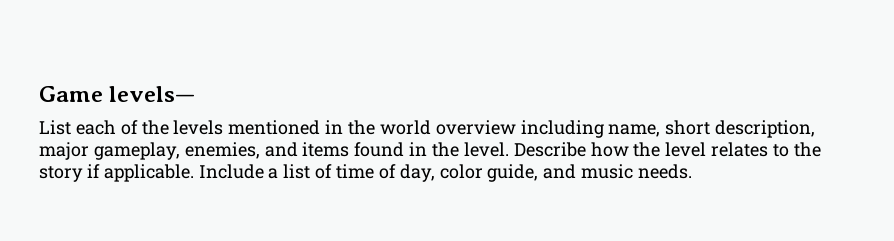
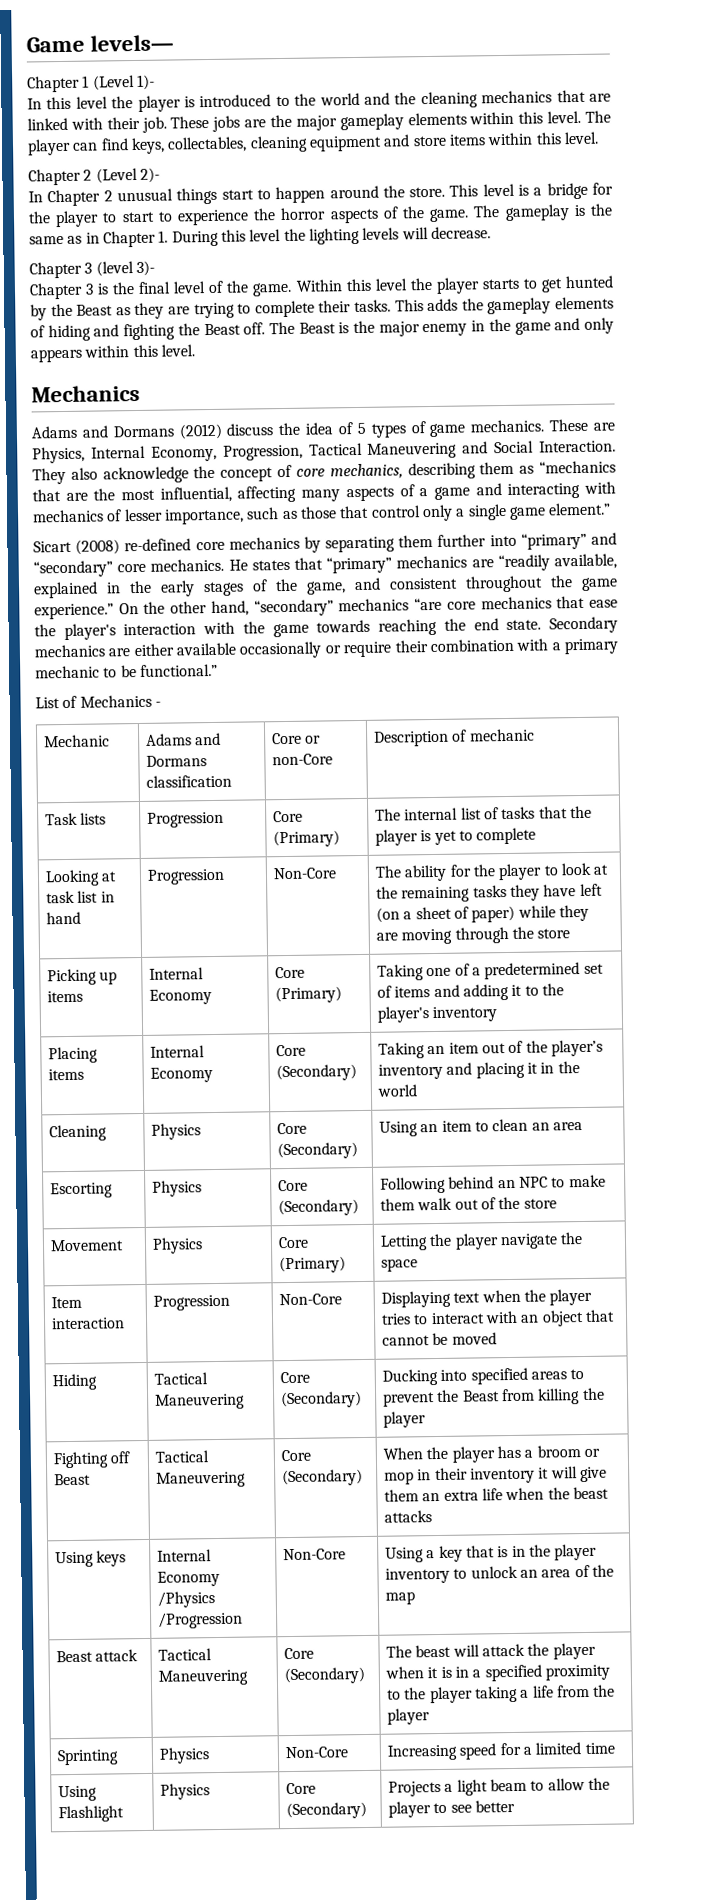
- List each of the levels mentioned in the world overview including name, short description, major gameplay, enemies, and items found in the level. Describe how the level relates to the story if applicable. Include a list of time of day, color guide, and music needs.
+ Chapter 1 (Level 1)-
+ In this level the player is introduced to the world and the cleaning mechanics that are linked with their job. These jobs are the major gameplay elements within this level. The player can find keys, collectables, cleaning equipment and store items within this level.
+ Chapter 2 (Level 2)-
+ In Chapter 2 unusual things start to happen around the store. This level is a bridge for the player to start to experience the horror aspects of the game. The gameplay is the same as in Chapter 1. During this level the lighting levels will decrease.
+ Chapter 3 (level 3)-
+ Chapter 3 is the final level of the game. Within this level the player starts to get hunted by the Beast as they are trying to complete their tasks. This adds the gameplay elements of hiding and fighting the Beast off. The Beast is the major enemy in the game and only appears within this level.
+ Mechanics
+ Adams and Dormans (2012) discuss the idea of 5 types of game mechanics. These are Physics, Internal Economy, Progression, Tactical Maneuvering and Social Interaction. They also acknowledge the concept of core mechanics, describing them as “mechanics that are the most influential, affecting many aspects of a game and interacting with mechanics of lesser importance, such as those that control only a single game element.”
+ Sicart (2008) re-defined core mechanics by separating them further into “primary” and “secondary” core mechanics. He states that “primary” mechanics are “readily available, explained in the early stages of the game, and consistent throughout the game experience.” On the other hand, “secondary” mechanics “are core mechanics that ease the player's interaction with the game towards reaching the end state. Secondary mechanics are either available occasionally or require their combination with a primary mechanic to be functional.”
+ List of Mechanics -
+ Mechanic | Adams and Dormans classification | Core or non-Core | Description of mechanic
+ Task lists | Progression | Core (Primary) | The internal list of tasks that the player is yet to complete
+ Looking at task list in hand | Progression | Non-Core | The ability for the player to look at the remaining tasks they have left (on a sheet of paper) while they are moving through the store
+ Picking up items | Internal Economy | Core (Primary) | Taking one of a predetermined set of items and adding it to the player's inventory
+ Placing items | Internal Economy | Core (Secondary) | Taking an item out of the player’s inventory and placing it in the world
+ Cleaning | Physics | Core (Secondary) | Using an item to clean an area
+ Escorting | Physics | Core (Secondary) | Following behind an NPC to make them walk out of the store
+ Movement | Physics | Core (Primary) | Letting the player navigate the space
+ Item interaction | Progression | Non-Core | Displaying text when the player tries to interact with an object that cannot be moved
+ Hiding | Tactical Maneuvering | Core (Secondary) | Ducking into specified areas to prevent the Beast from killing the player
+ Fighting off Beast | Tactical Maneuvering | Core (Secondary) | When the player has a broom or mop in their inventory it will give them an extra life when the beast attacks
+ Using keys | Internal Economy /Physics /Progression | Non-Core | Using a key that is in the player inventory to unlock an area of the map
+ Beast attack | Tactical Maneuvering | Core (Secondary) | The beast will attack the player when it is in a specified proximity to the player taking a life from the player
+ Sprinting | Physics | Non-Core | Increasing speed for a limited time
+ Using Flashlight | Physics | Core (Secondary) | Projects a light beam to allow the player to see better

